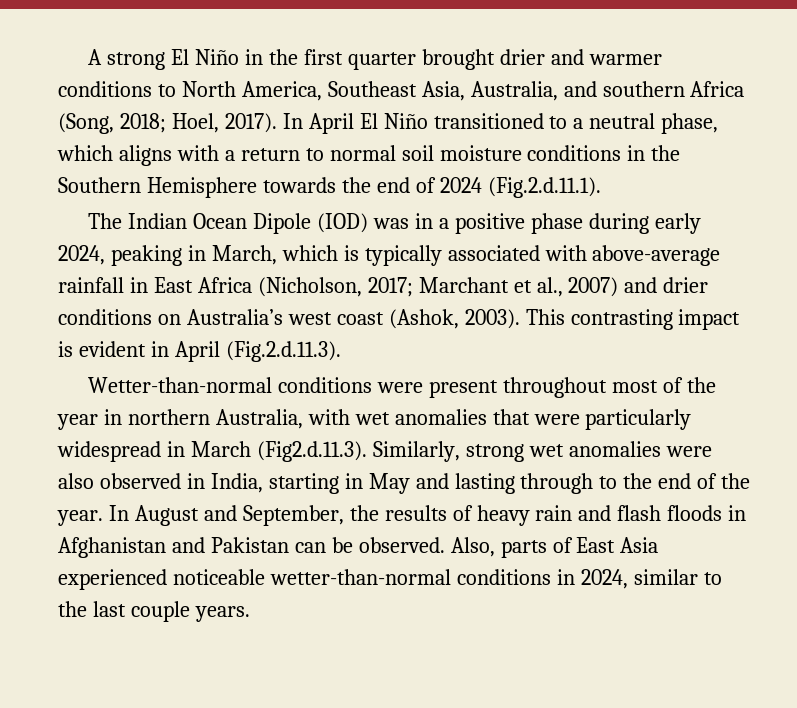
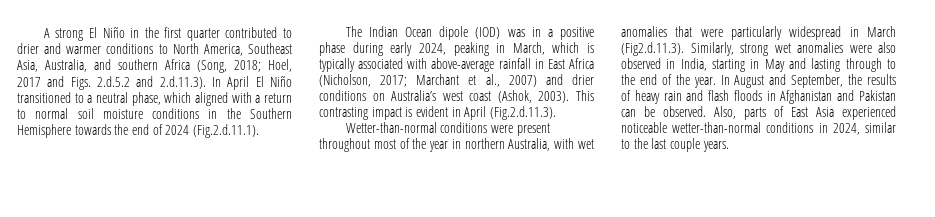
- A strong El Niño in the first quarter brought drier and warmer conditions to North America, Southeast Asia, Australia, and southern Africa (Song, 2018; Hoel, 2017). In April El Niño transitioned to a neutral phase, which aligns with a return to normal soil moisture conditions in the Southern Hemisphere towards the end of 2024 (Fig.2.d.11.1).
+ A strong El Niño in the first quarter contributed to drier and warmer conditions to North America, Southeast Asia, Australia, and southern Africa (Song, 2018; Hoel, 2017 and Figs. 2.d.5.2 and 2.d.11.3). In April El Niño transitioned to a neutral phase, which aligned with a return to normal soil moisture conditions in the Southern Hemisphere towards the end of 2024 (Fig.2.d.11.1).
- The Indian Ocean Dipole (IOD) was in a positive phase during early 2024, peaking in March, which is typically associated with above-average rainfall in East Africa (Nicholson, 2017; Marchant et al., 2007) and drier conditions on Australia’s west coast (Ashok, 2003).
+ The Indian Ocean dipole (IOD) was in a positive phase during early 2024, peaking in March, which is typically associated with above-average rainfall in East Africa (Nicholson, 2017; Marchant et al., 2007) and drier conditions on Australia’s west coast (Ashok, 2003).

